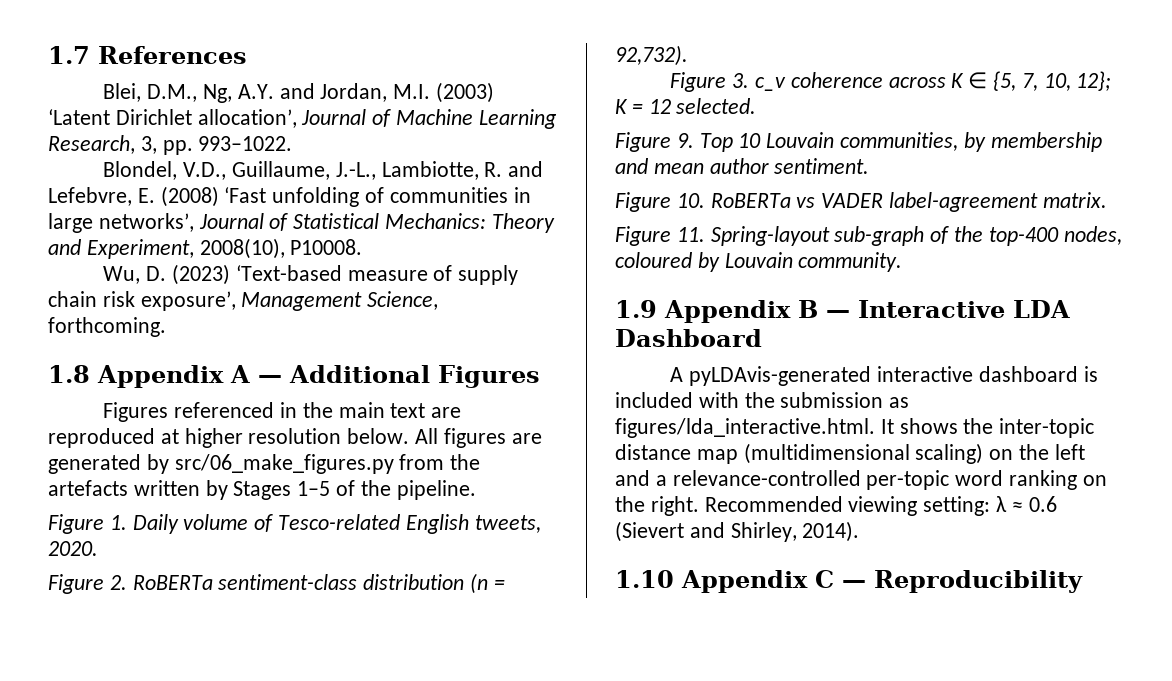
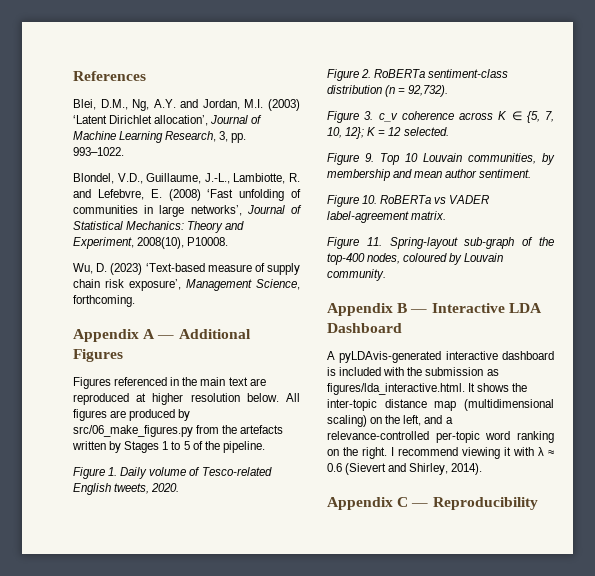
- 1.7 References
+ References
- 1.8 Appendix A — Additional Figures
+ Appendix A — Additional Figures
- All figures are generated by src/06_make_figures.py from the artefacts written by Stages 1–5 of the pipeline.
+ All figures are produced by src/06_make_figures.py from the artefacts written by Stages 1 to 5 of the pipeline.
- 1.9 Appendix B — Interactive LDA Dashboard
+ Appendix B — Interactive LDA Dashboard
- A pyLDAvis-generated interactive dashboard is included with the submission as figures/lda_interactive.html. It shows the inter-topic distance map (multidimensional scaling) on the left and a relevance-controlled per-topic word ranking on the right.
+ A pyLDAvis-generated interactive dashboard is included with the submission as figures/lda_interactive.html. It shows the inter-topic distance map (multidimensional scaling) on the left, and a relevance-controlled per-topic word ranking on the right.
- Recommended viewing setting: λ ≈ 0.6 (Sievert and Shirley, 2014).
+ I recommend viewing it with λ ≈ 0.6 (Sievert and Shirley, 2014).
- 1.10 Appendix C — Reproducibility
+ Appendix C — Reproducibility

